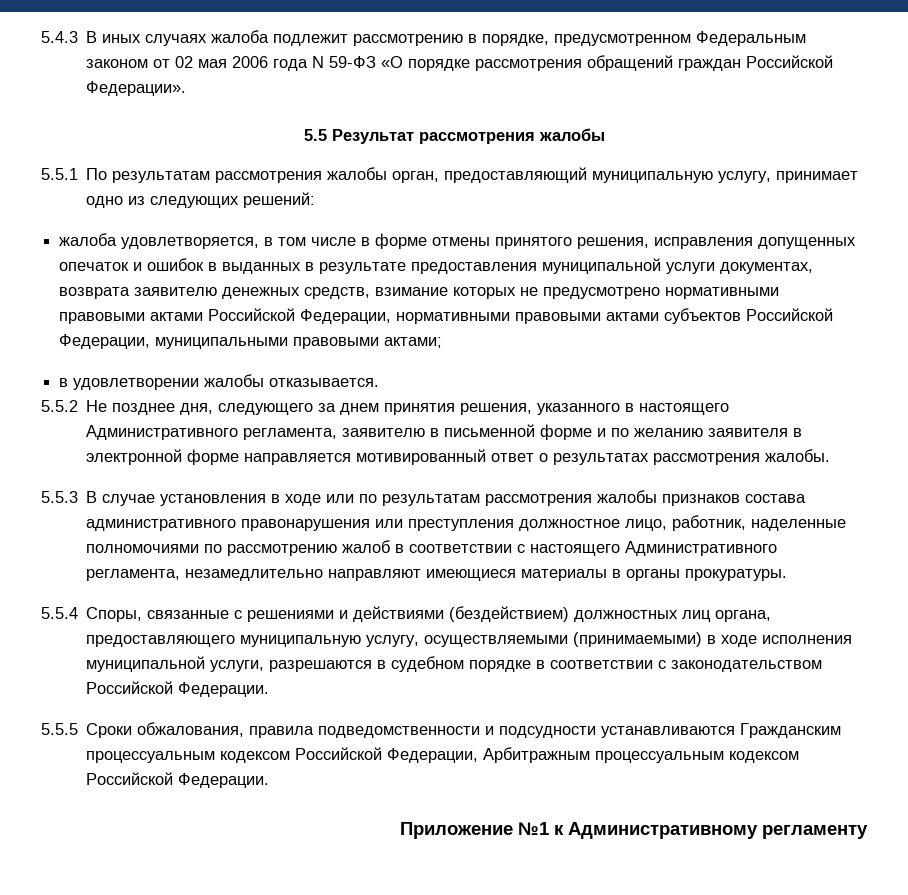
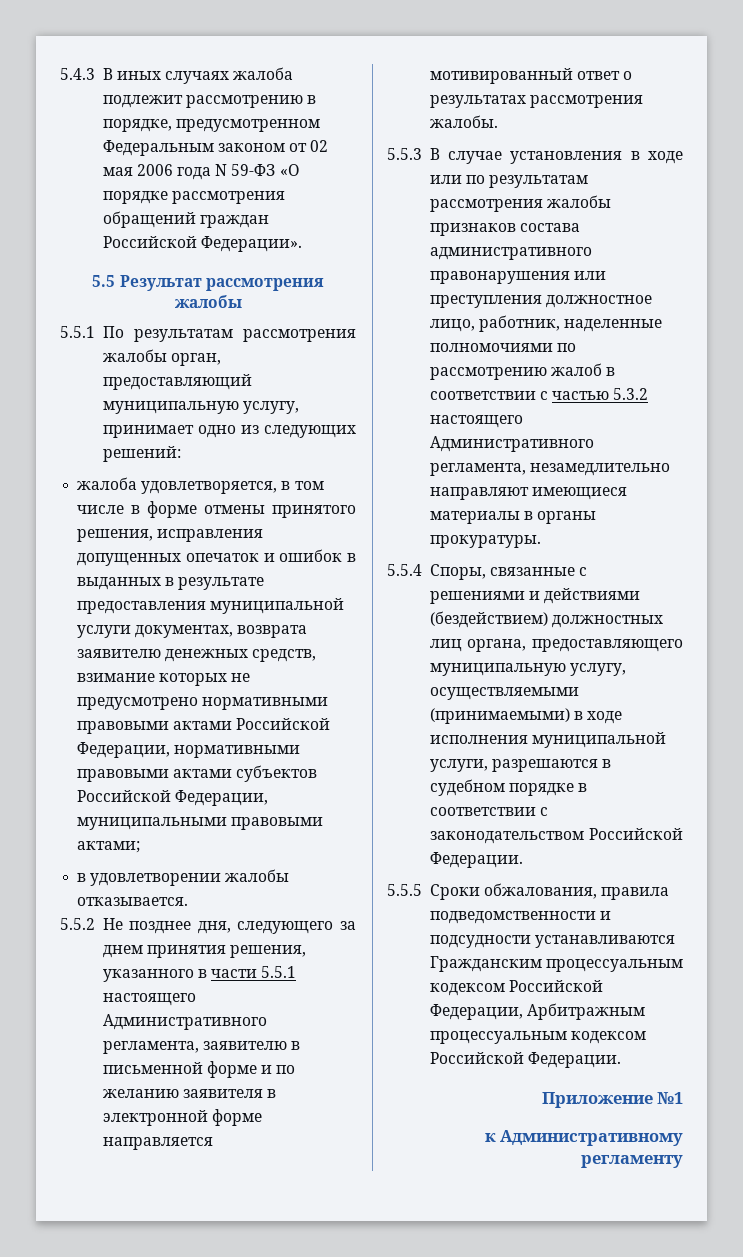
- 5.5.2 Не позднее дня, следующего за днем принятия решения, указанного в настоящего Административного регламента, заявителю в письменной форме и по желанию заявителя в электронной форме направляется мотивированный ответ о результатах рассмотрения жалобы.
+ 5.5.2 Не позднее дня, следующего за днем принятия решения, указанного в части 5.5.1 настоящего Административного регламента, заявителю в письменной форме и по желанию заявителя в электронной форме направляется мотивированный ответ о результатах рассмотрения жалобы.
- 5.5.3 В случае установления в ходе или по результатам рассмотрения жалобы признаков состава административного правонарушения или преступления должностное лицо, работник, наделенные полномочиями по рассмотрению жалоб в соответствии с настоящего Административного регламента, незамедлительно направляют имеющиеся материалы в органы прокуратуры.
+ 5.5.3 В случае установления в ходе или по результатам рассмотрения жалобы признаков состава административного правонарушения или преступления должностное лицо, работник, наделенные полномочиями по рассмотрению жалоб в соответствии с частью 5.3.2 настоящего Административного регламента, незамедлительно направляют имеющиеся материалы в органы прокуратуры.
- Приложение №1 к Административному регламенту
+ Приложение №1
+ к Административному регламенту

